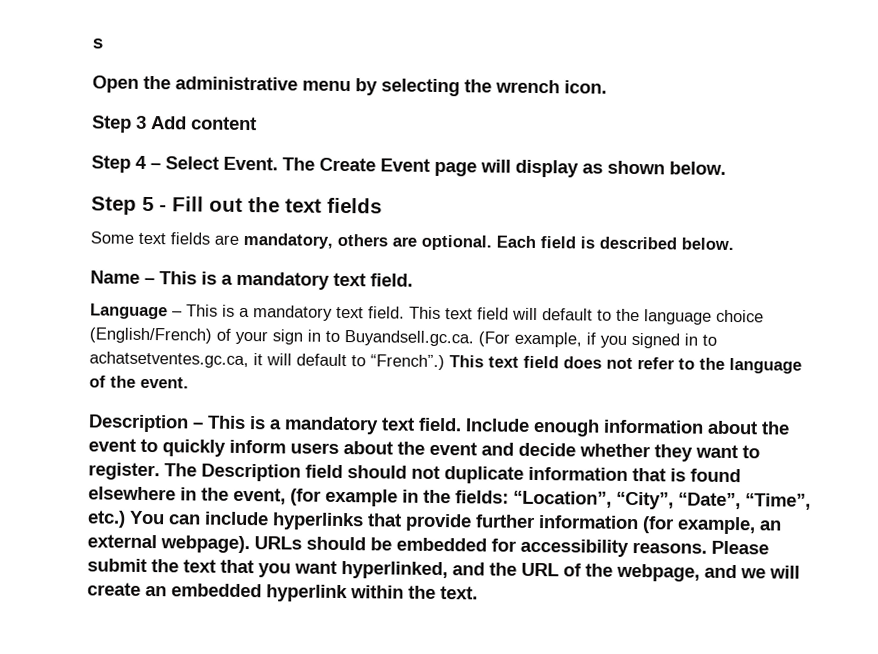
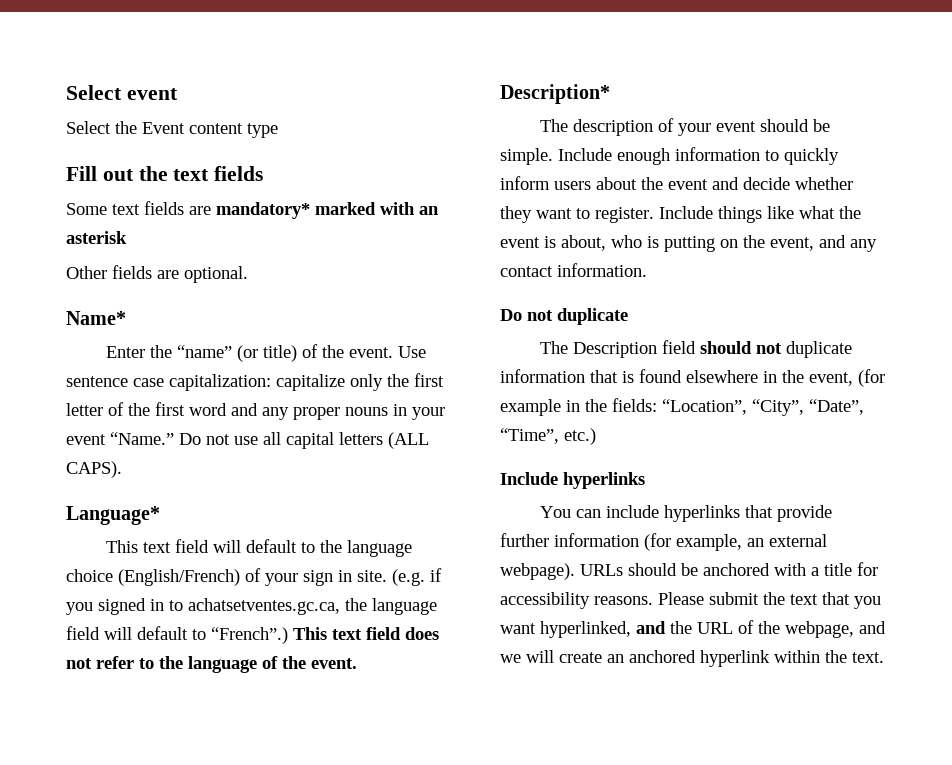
- s
- Open the administrative menu by selecting the wrench icon.
- Step 3 Add content
- Step 4 – Select Event. The Create Event page will display as shown below.
- Step 5 - Fill out the text fields
+ Select event
+ Select the Event content type
+ Fill out the text fields
- Some text fields are mandatory, others are optional. Each field is described below.
- Name – This is a mandatory text field.
- Language – This is a mandatory text field. This text field will default to the language choice (English/French) of your sign in to Buyandsell.gc.ca. (For example, if you signed in to achatsetventes.gc.ca, it will default to “French”.)
+ Some text fields are mandatory* marked with an asterisk
+ Other fields are optional.
+ Name*
+ Enter the “name” (or title) of the event. Use sentence case capitalization: capitalize only the first letter of the first word and any proper nouns in your event “Name.” Do not use all capital letters (ALL CAPS).
+ Language*
+ This text field will default to the language choice (English/French) of your sign in site. (e.g. if you signed in to achatsetventes.gc.ca, the language field will default to “French”.)
- Description – This is a mandatory text field. Include enough information about the event to quickly inform users about the event and decide whether they want to register. The Description field should not duplicate information that is found elsewhere in the event, (for example in the fields: “Location”, “City”, “Date”, “Time”, etc.) You can include hyperlinks that provide further information (for example, an external webpage).
+ Description*
+ The description of your event should be simple. Include enough information to quickly inform users about the event and decide whether they want to register. Include things like what the event is about, who is putting on the event, and any contact information.
+ Do not duplicate
+ The Description field should not duplicate information that is found elsewhere in the event, (for example in the fields: “Location”, “City”, “Date”, “Time”, etc.)
+ Include hyperlinks
+ You can include hyperlinks that provide further information (for example, an external webpage).
- URLs should be embedded for accessibility reasons.
+ URLs should be anchored with a title for accessibility reasons.
- Please submit the text that you want hyperlinked, and the URL of the webpage, and we will create an embedded hyperlink within the text.
+ Please submit the text that you want hyperlinked, and the URL of the webpage, and we will create an anchored hyperlink within the text.

